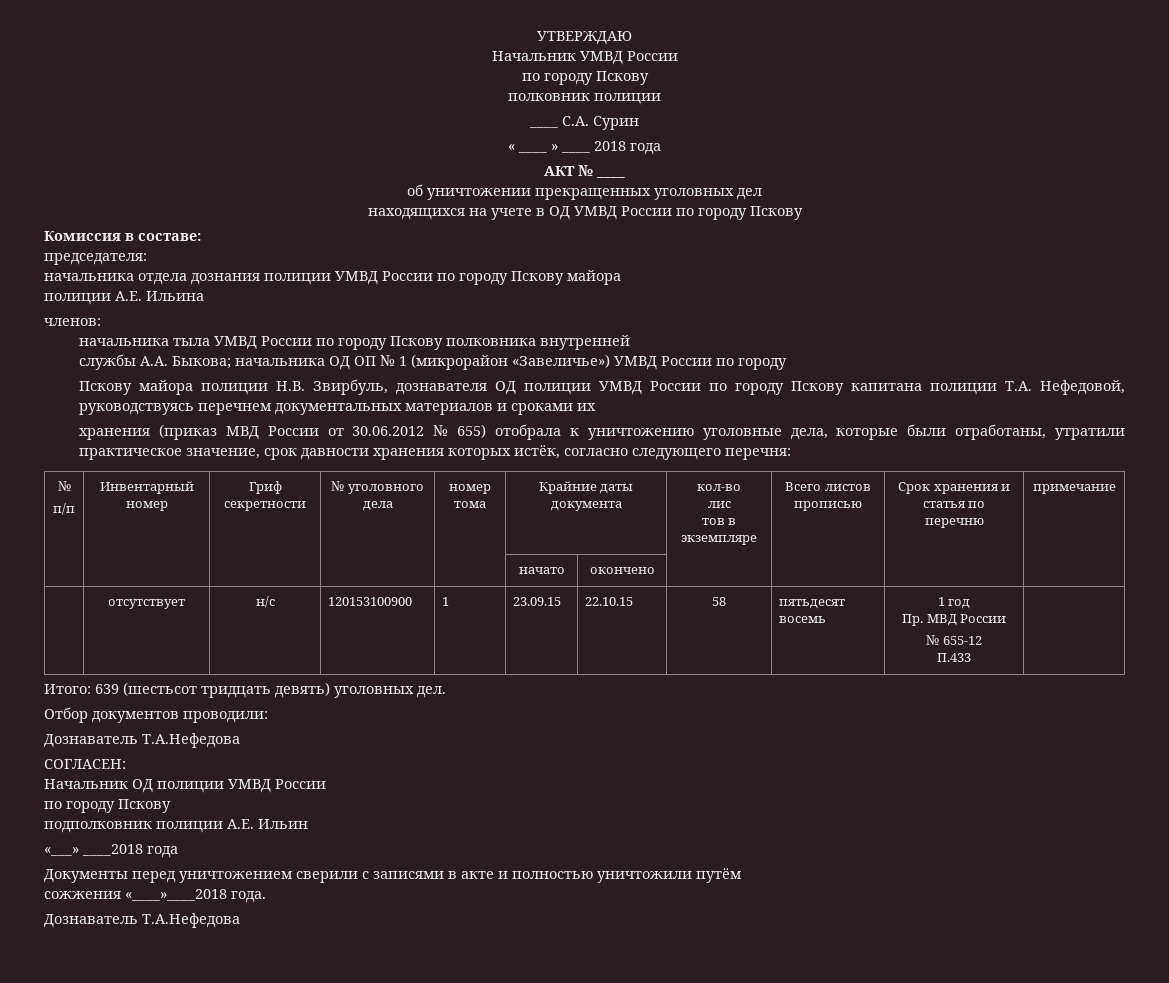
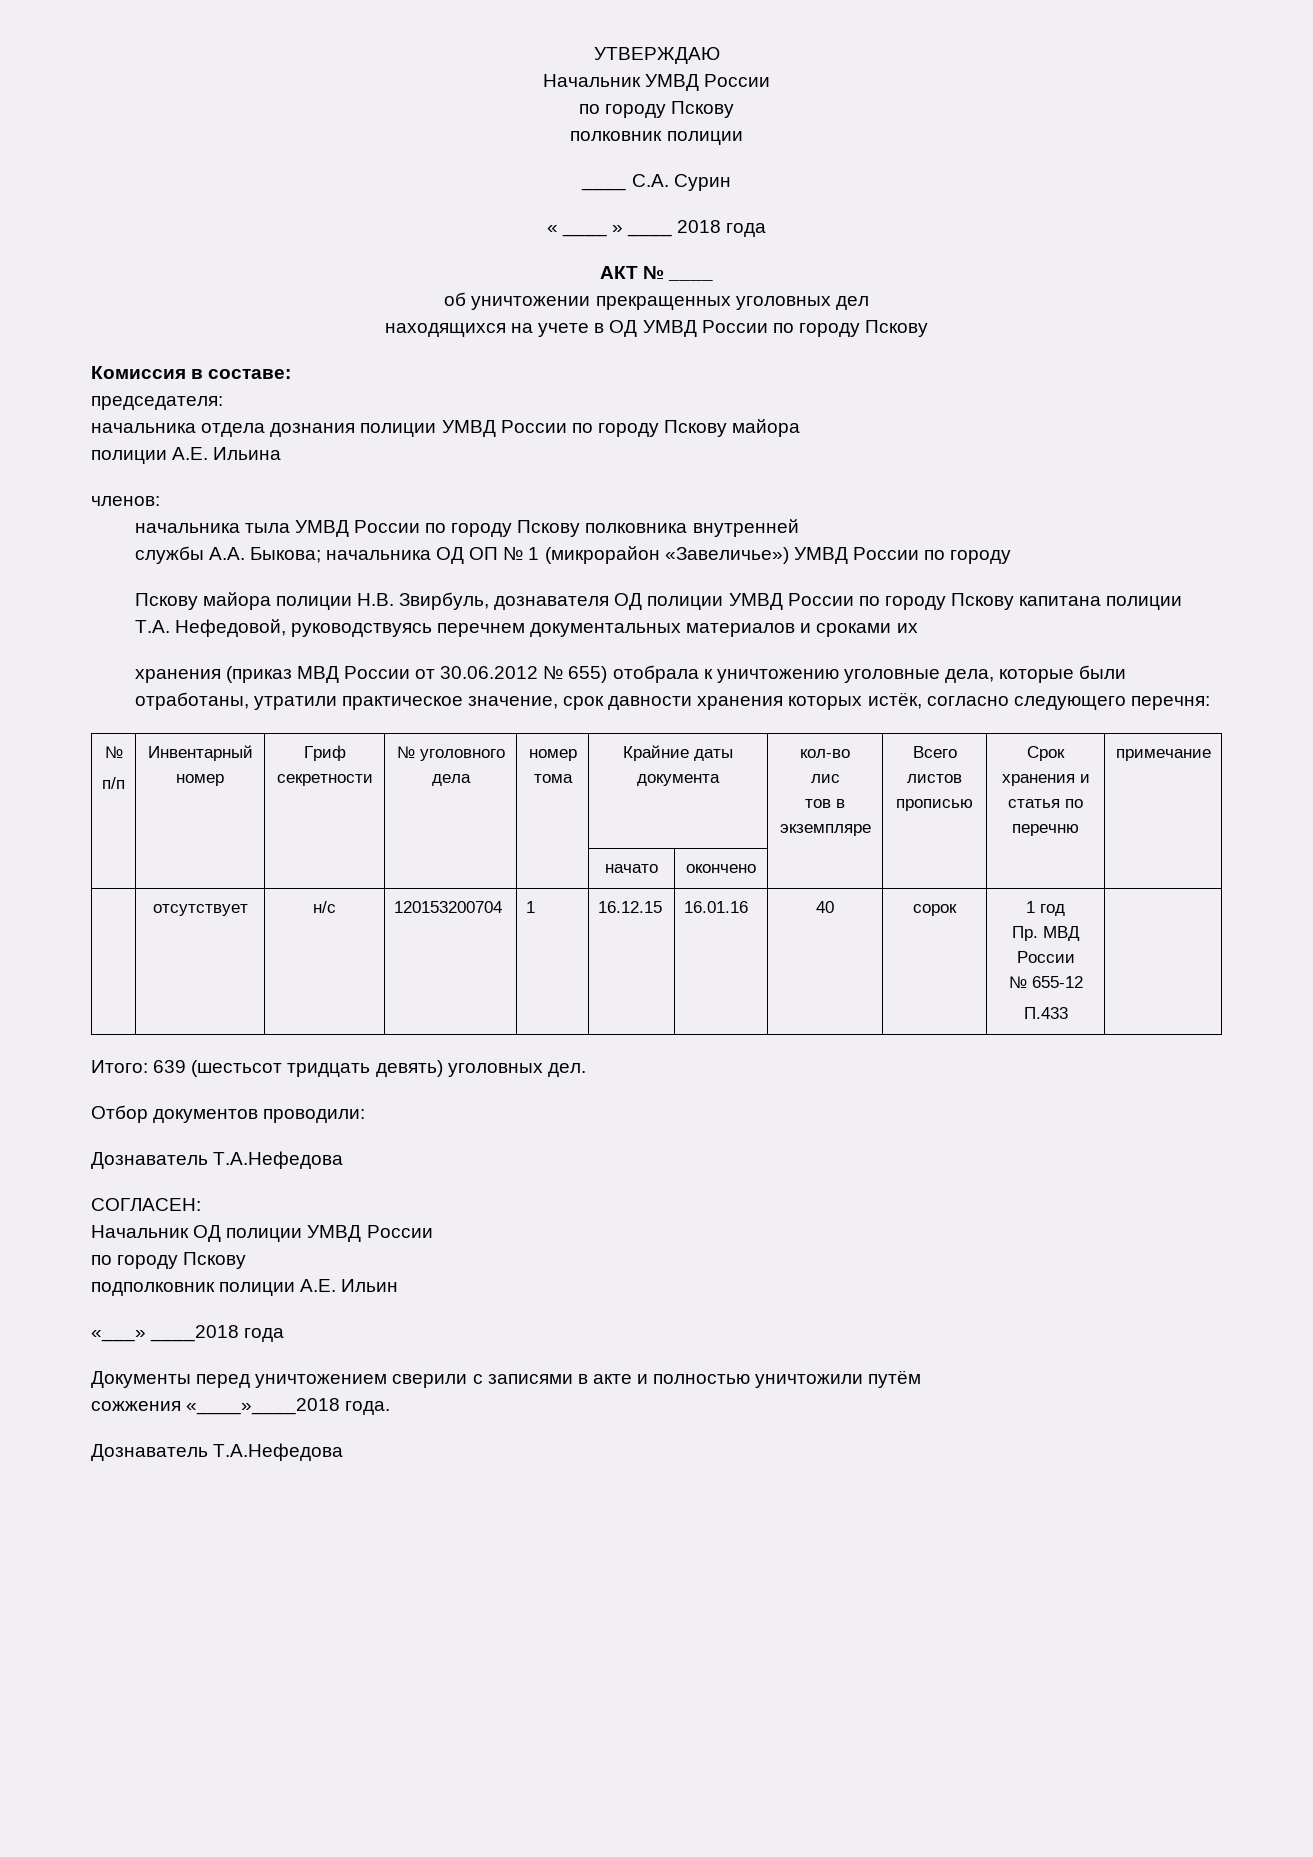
- | отсутствует | н/с | 120153100900 | 1 | 23.09.15 | 22.10.15 | 58 | пятьдесят восемь | 1 год
+ | отсутствует | н/с | 120153200704 | 1 | 16.12.15 | 16.01.16 | 40 | сорок | 1 год

